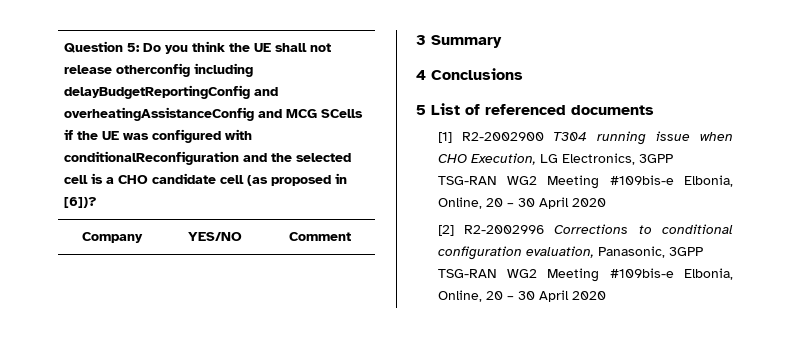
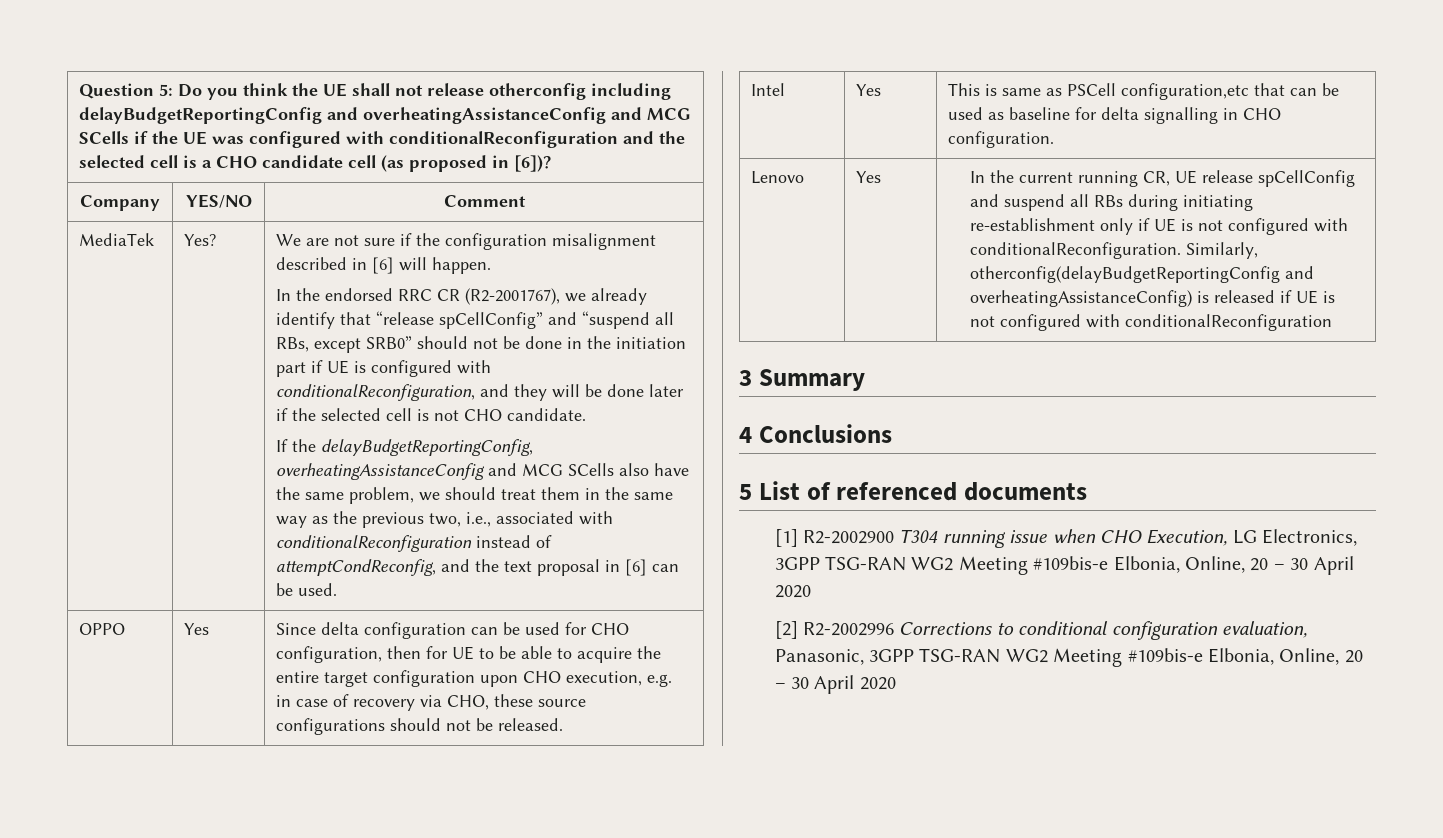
+ MediaTek | Yes? | We are not sure if the configuration misalignment described in [6] will happen.
+ In the endorsed RRC CR (R2-2001767), we already identify that “release spCellConfig” and “suspend all RBs, except SRB0” should not be done in the initiation part if UE is configured with conditionalReconfiguration, and they will be done later if the selected cell is not CHO candidate.
+ If the delayBudgetReportingConfig, overheatingAssistanceConfig and MCG SCells also have the same problem, we should treat them in the same way as the previous two, i.e., associated with conditionalReconfiguration instead of attemptCondReconfig, and the text proposal in [6] can be used.
+ OPPO | Yes | Since delta configuration can be used for CHO configuration, then for UE to be able to acquire the entire target configuration upon CHO execution, e.g. in case of recovery via CHO, these source configurations should not be released.
+ Intel | Yes | This is same as PSCell configuration,etc that can be used as baseline for delta signalling in CHO configuration.
+ Lenovo | Yes | In the current running CR, UE release spCellConfig and suspend all RBs during initiating re-establishment only if UE is not configured with conditionalReconfiguration. Similarly, otherconfig(delayBudgetReportingConfig and overheatingAssistanceConfig) is released if UE is not configured with conditionalReconfiguration

